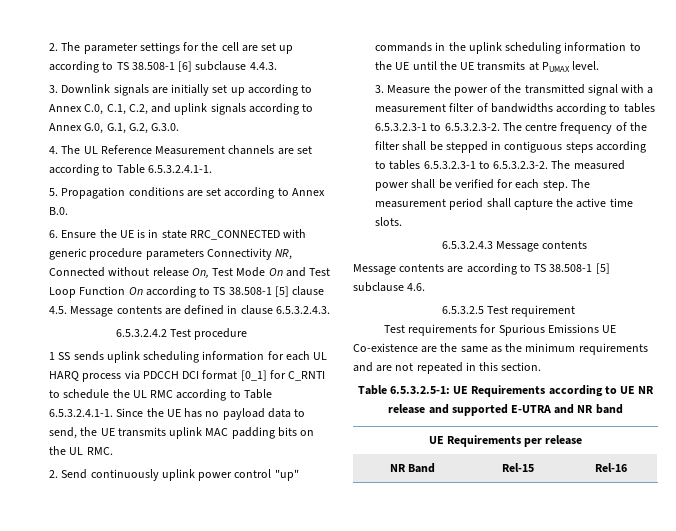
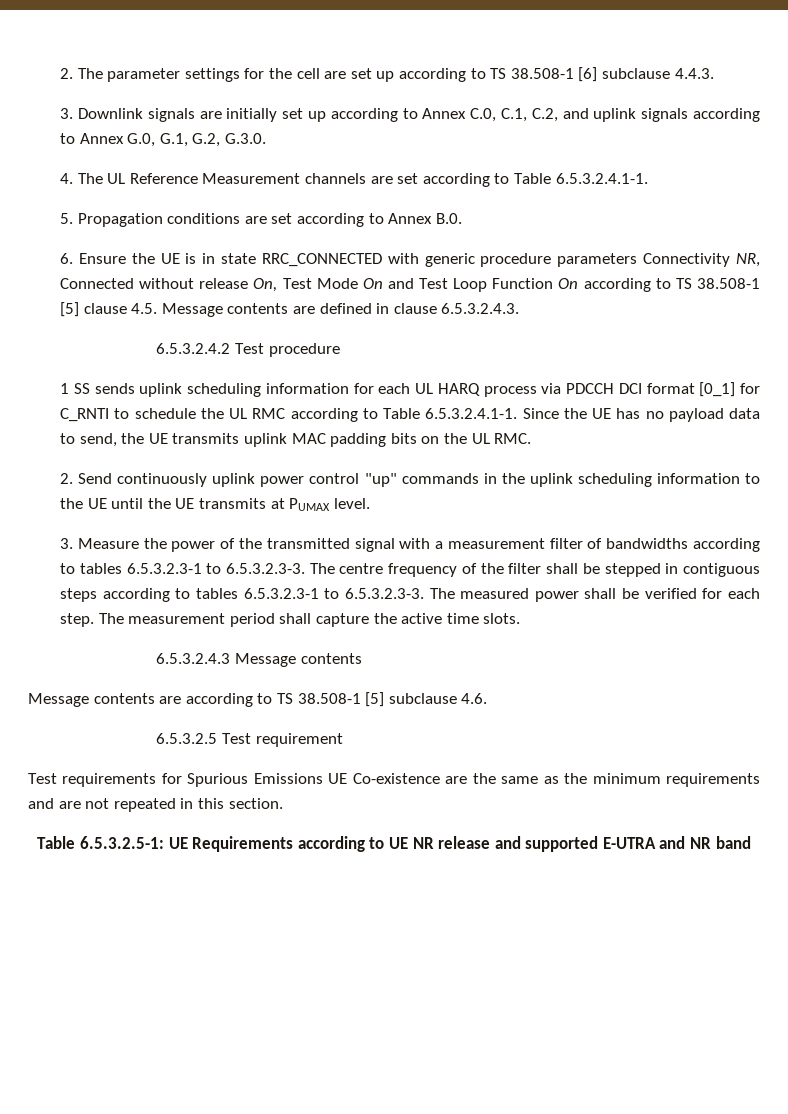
- 3. Measure the power of the transmitted signal with a measurement filter of bandwidths according to tables 6.5.3.2.3-1 to 6.5.3.2.3-2. The centre frequency of the filter shall be stepped in contiguous steps according to tables 6.5.3.2.3-1 to 6.5.3.2.3-2. The measured power shall be verified for each step.
+ 3. Measure the power of the transmitted signal with a measurement filter of bandwidths according to tables 6.5.3.2.3-1 to 6.5.3.2.3-3. The centre frequency of the filter shall be stepped in contiguous steps according to tables 6.5.3.2.3-1 to 6.5.3.2.3-3. The measured power shall be verified for each step.
- UE Requirements per release
- NR Band | Rel-15 | Rel-16

